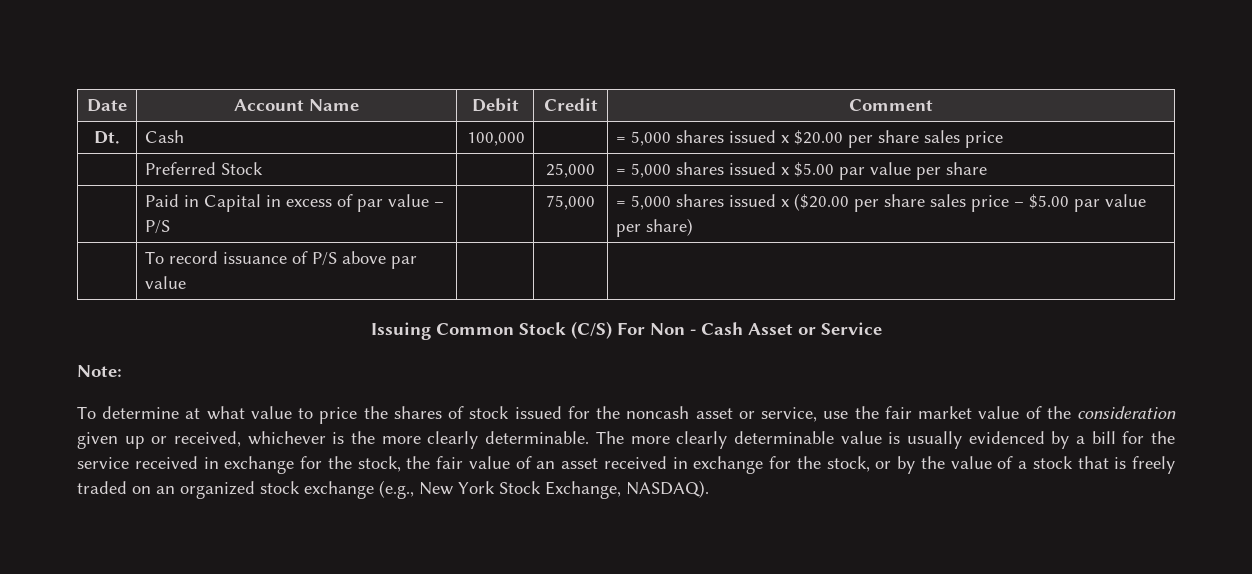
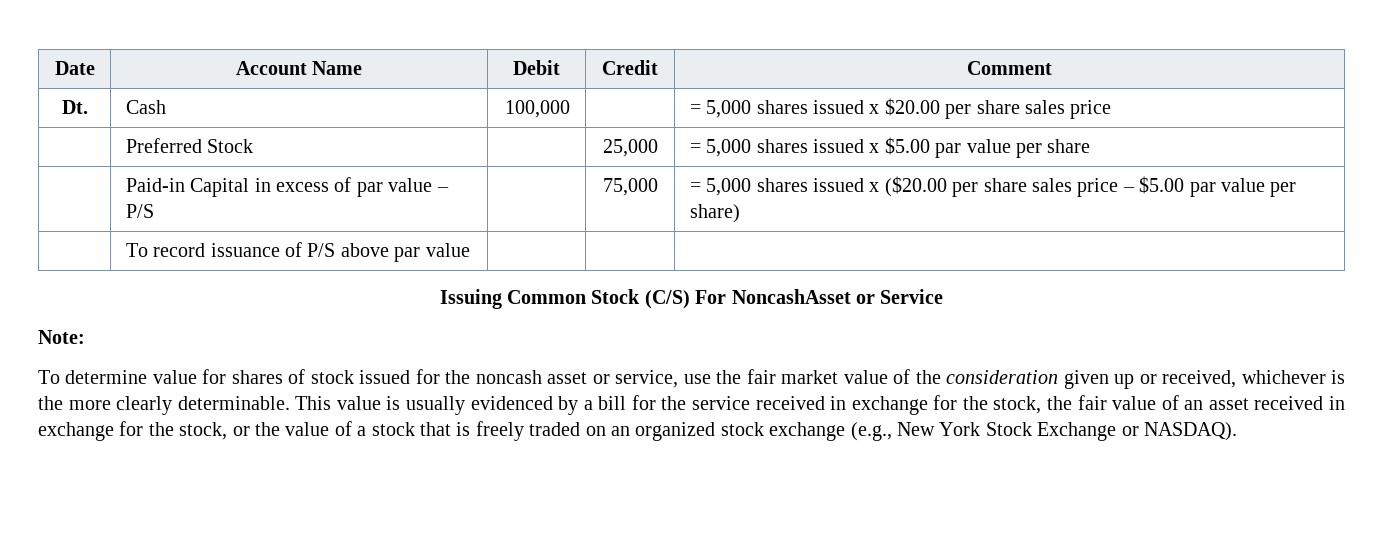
- | Paid in Capital in excess of par value – P/S | | 75,000 | = 5,000 shares issued x ($20.00 per share sales price – $5.00 par value per share)
+ | Paid-in Capital in excess of par value – P/S | | 75,000 | = 5,000 shares issued x ($20.00 per share sales price – $5.00 par value per share)
- Issuing Common Stock (C/S) For Non - Cash Asset or Service
+ Issuing Common Stock (C/S) For NoncashAsset or Service
- To determine at what value to price the shares of stock issued for the noncash asset or service, use the fair market value of the consideration given up or received, whichever is the more clearly determinable.
+ To determine value for shares of stock issued for the noncash asset or service, use the fair market value of the consideration given up or received, whichever is the more clearly determinable.
- The more clearly determinable value is usually evidenced by a bill for the service received in exchange for the stock, the fair value of an asset received in exchange for the stock, or by the value of a stock that is freely traded on an organized stock exchange (e.g., New York Stock Exchange, NASDAQ).
+ This value is usually evidenced by a bill for the service received in exchange for the stock, the fair value of an asset received in exchange for the stock, or the value of a stock that is freely traded on an organized stock exchange (e.g., New York Stock Exchange or NASDAQ).

